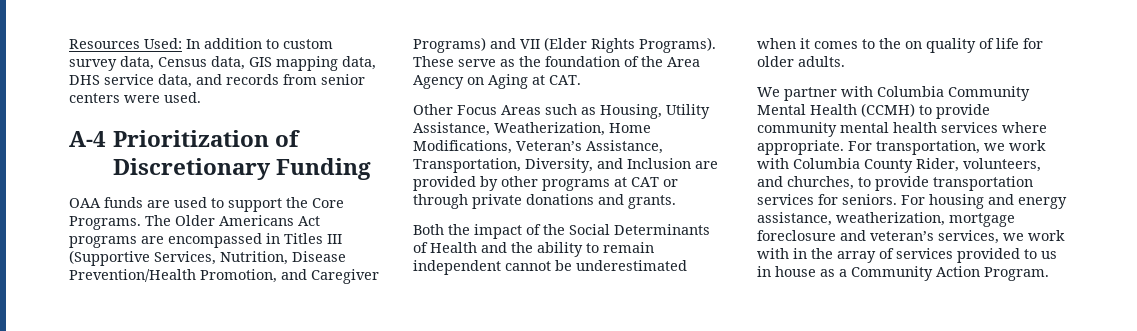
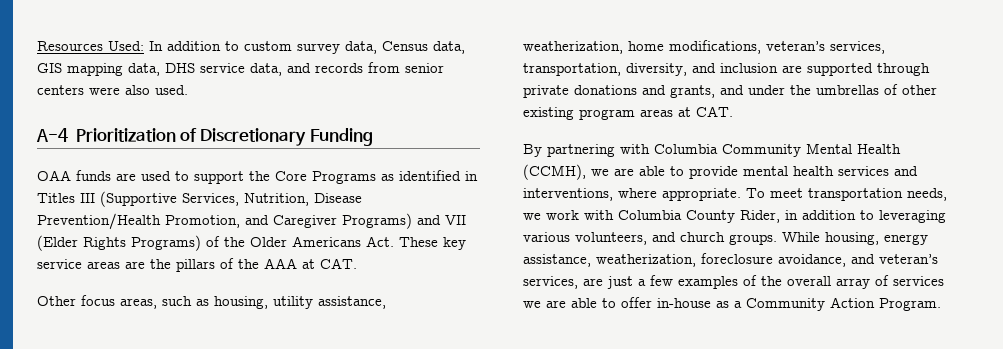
- Resources Used: In addition to custom survey data, Census data, GIS mapping data, DHS service data, and records from senior centers were used.
+ Resources Used: In addition to custom survey data, Census data, GIS mapping data, DHS service data, and records from senior centers were also used.
- OAA funds are used to support the Core Programs. The Older Americans Act programs are encompassed in Titles III (Supportive Services, Nutrition, Disease Prevention/Health Promotion, and Caregiver Programs) and VII (Elder Rights Programs). These serve as the foundation of the Area Agency on Aging at CAT.
- Other Focus Areas such as Housing, Utility Assistance, Weatherization, Home Modifications, Veteran’s Assistance, Transportation, Diversity, and Inclusion are provided by other programs at CAT or through private donations and grants.
- Both the impact of the Social Determinants of Health and the ability to remain independent cannot be underestimated when it comes to the on quality of life for older adults.
- We partner with Columbia Community Mental Health (CCMH) to provide community mental health services where appropriate. For transportation, we work with Columbia County Rider, volunteers, and churches, to provide transportation services for seniors. For housing and energy assistance, weatherization, mortgage foreclosure and veteran’s services, we work with in the array of services provided to us in house as a Community Action Program.
+ OAA funds are used to support the Core Programs as identified in Titles III (Supportive Services, Nutrition, Disease Prevention/Health Promotion, and Caregiver Programs) and VII (Elder Rights Programs) of the Older Americans Act. These key service areas are the pillars of the AAA at CAT.
+ Other focus areas, such as housing, utility assistance, weatherization, home modifications, veteran’s services, transportation, diversity, and inclusion are supported through private donations and grants, and under the umbrellas of other existing program areas at CAT.
+ By partnering with Columbia Community Mental Health (CCMH), we are able to provide mental health services and interventions, where appropriate. To meet transportation needs, we work with Columbia County Rider, in addition to leveraging various volunteers, and church groups. While housing, energy assistance, weatherization, foreclosure avoidance, and veteran’s services, are just a few examples of the overall array of services we are able to offer in-house as a Community Action Program.

